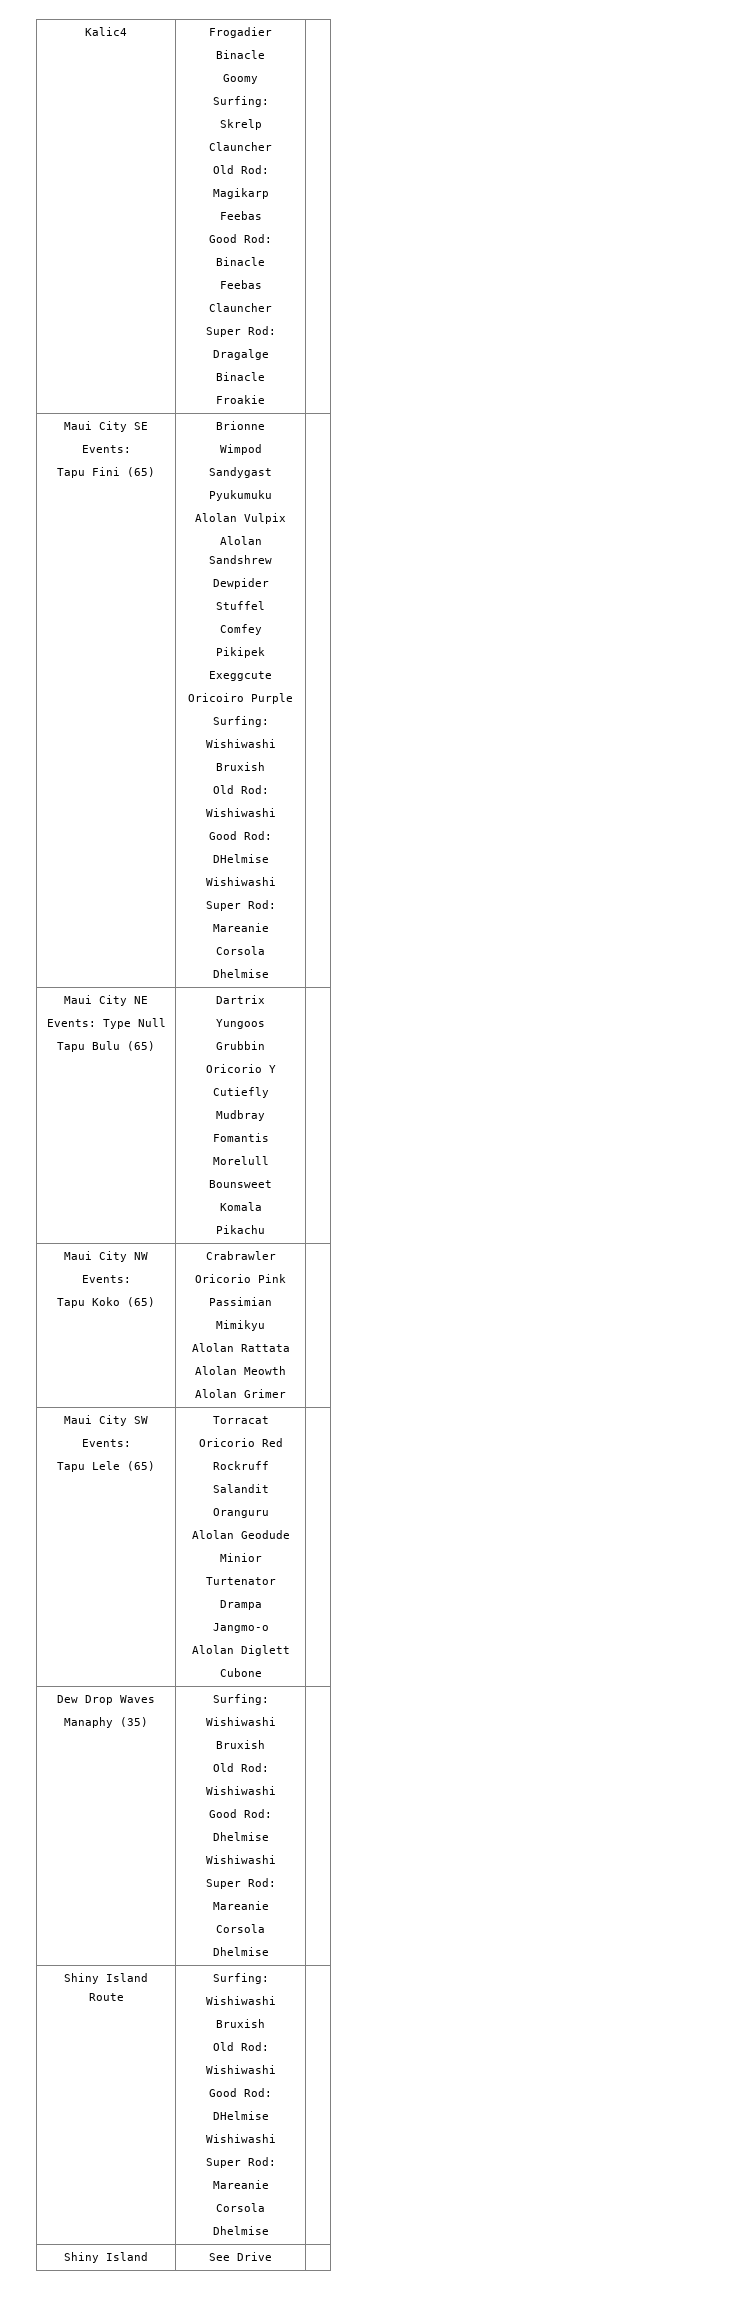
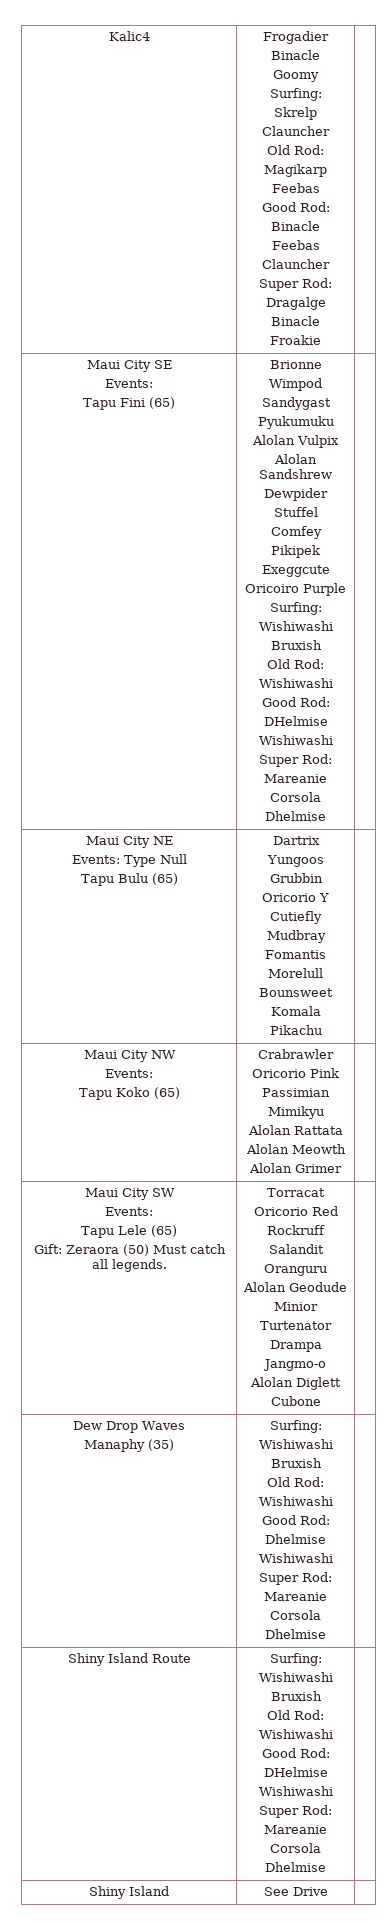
  Maui City SW
  Events:
- Tapu Lele (65) | Torracat
+ Tapu Lele (65)
+ Gift: Zeraora (50) Must catch all legends. | Torracat

